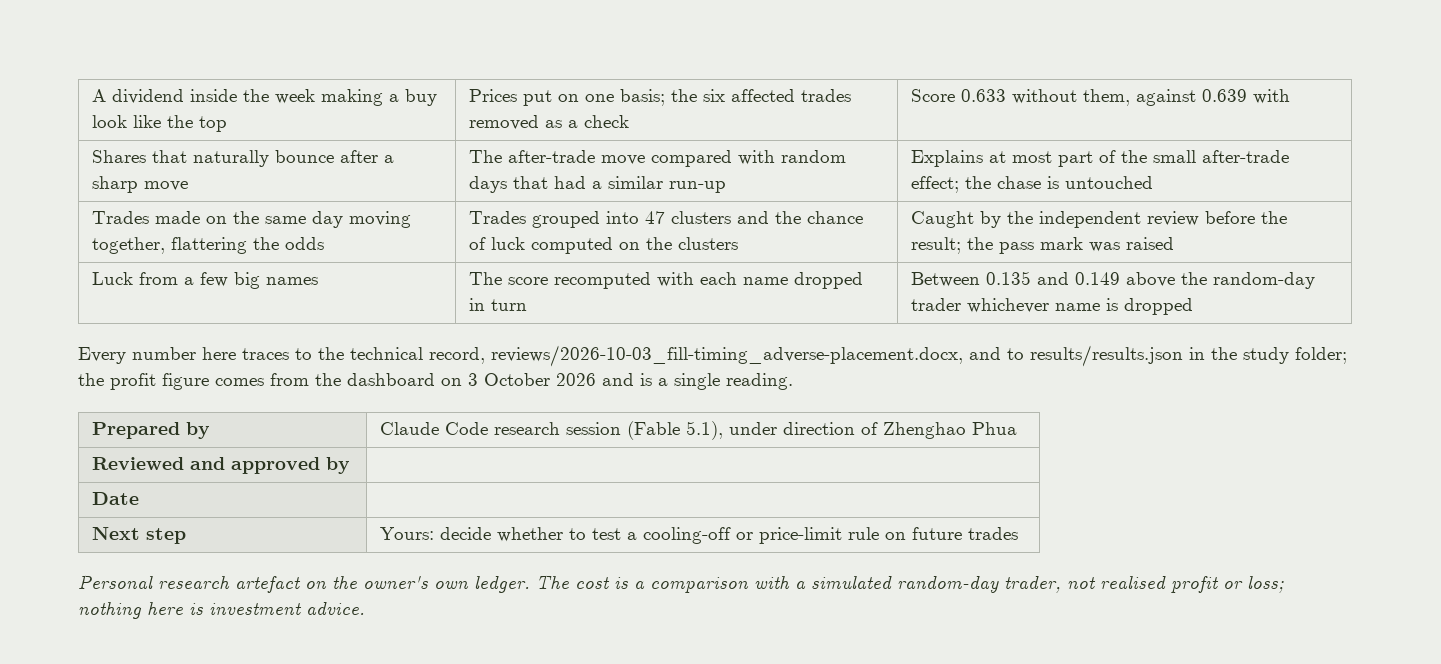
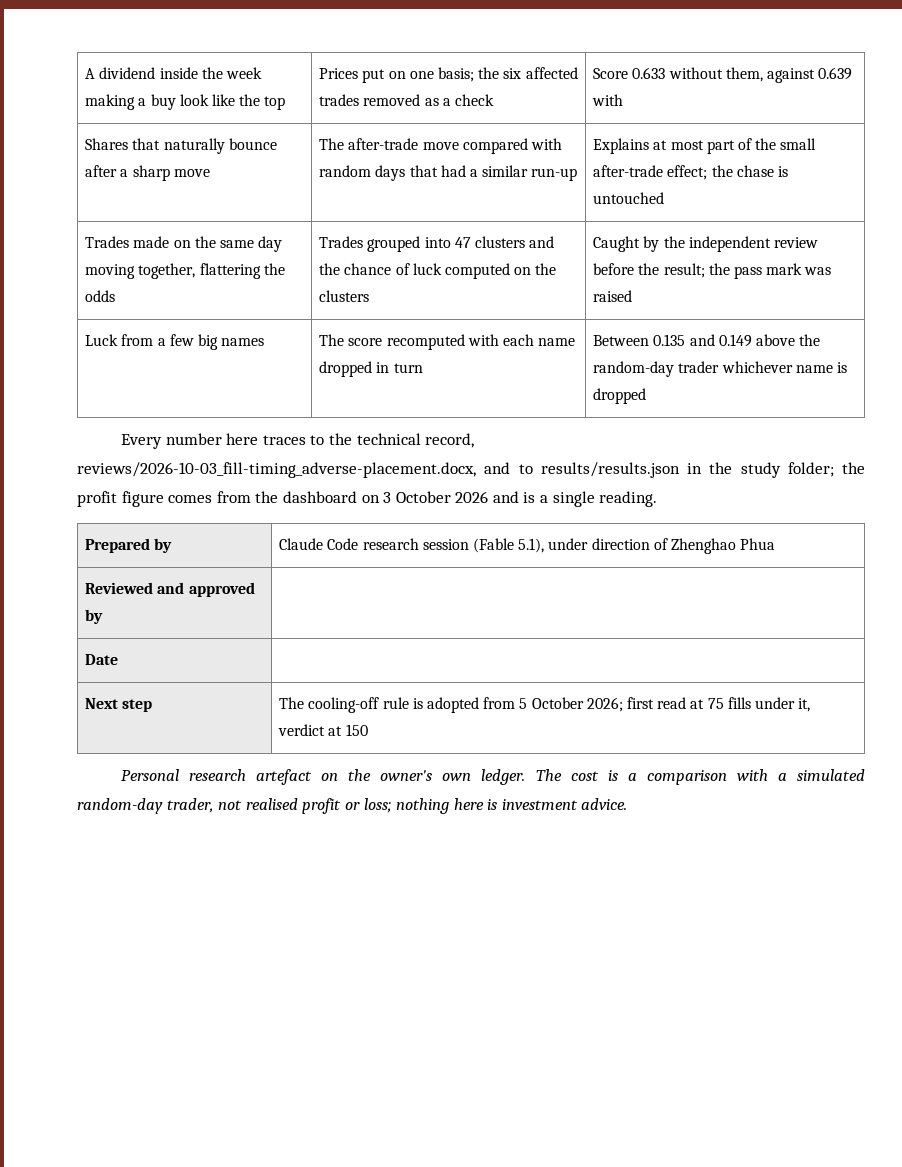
- Next step | Yours: decide whether to test a cooling-off or price-limit rule on future trades
+ Next step | The cooling-off rule is adopted from 5 October 2026; first read at 75 fills under it, verdict at 150

